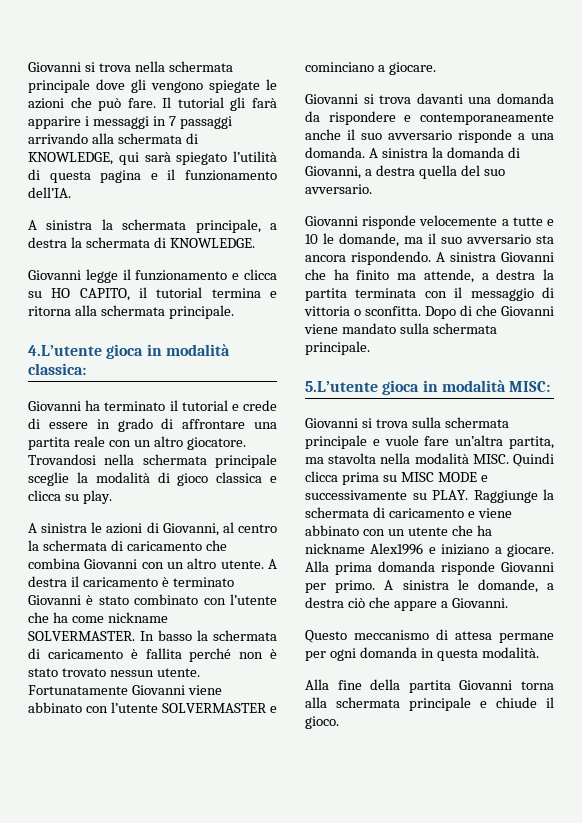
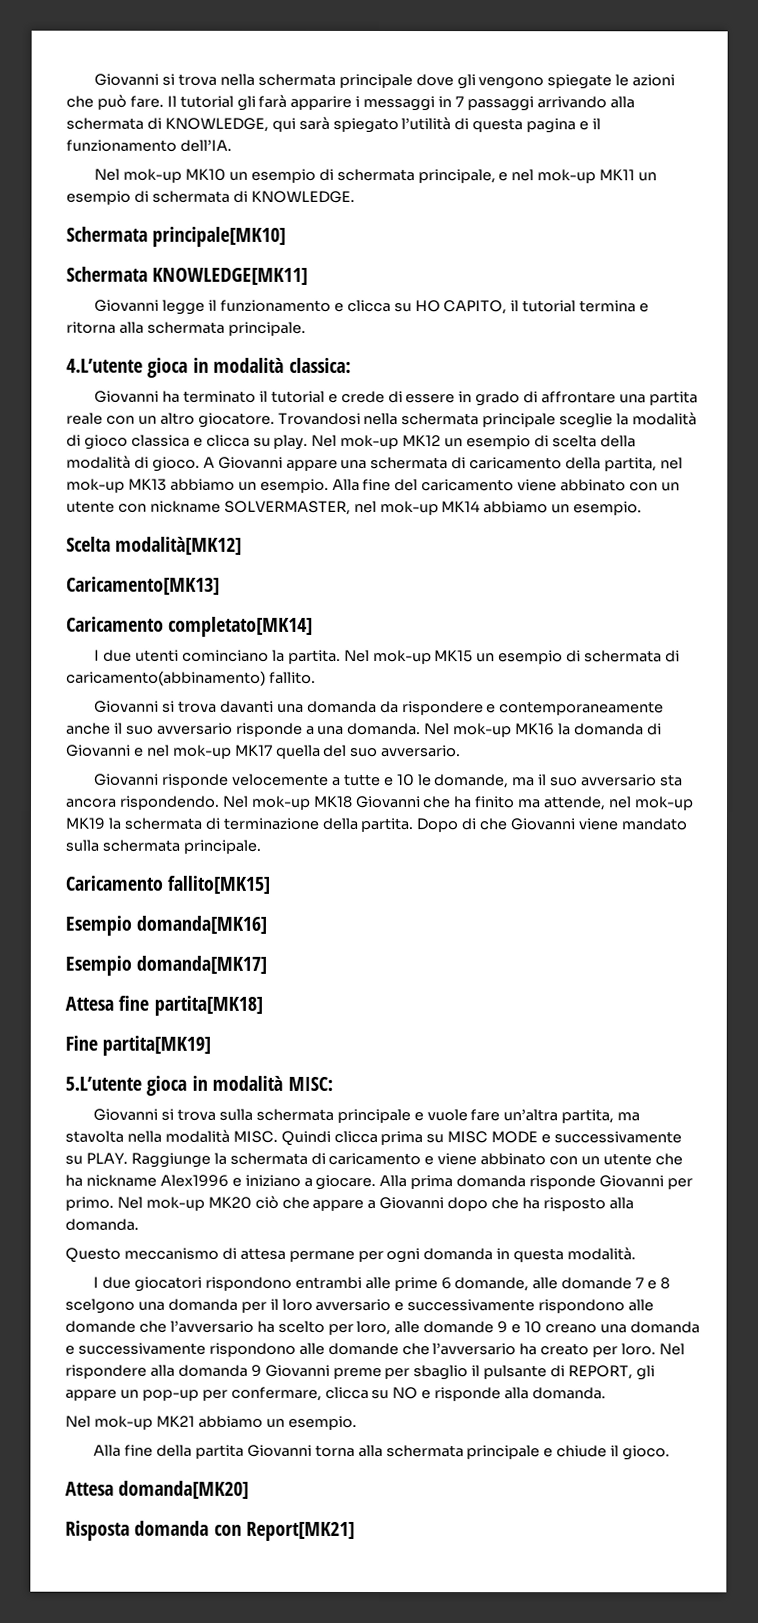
- A sinistra la schermata principale, a destra la schermata di KNOWLEDGE.
+ Nel mok-up MK10 un esempio di schermata principale, e nel mok-up MK11 un esempio di schermata di KNOWLEDGE.
+ Schermata principale[MK10]
+ Schermata KNOWLEDGE[MK11]
- Trovandosi nella schermata principale sceglie la modalità di gioco classica e clicca su play.
- A sinistra le azioni di Giovanni, al centro la schermata di caricamento che combina Giovanni con un altro utente. A destra il caricamento è terminato Giovanni è stato combinato con l’utente che ha come nickname SOLVERMASTER. In basso la schermata di caricamento è fallita perché non è stato trovato nessun utente. Fortunatamente Giovanni viene abbinato con l’utente SOLVERMASTER e cominciano a giocare.
+ Trovandosi nella schermata principale sceglie la modalità di gioco classica e clicca su play. Nel mok-up MK12 un esempio di scelta della modalità di gioco. A Giovanni appare una schermata di caricamento della partita, nel mok-up MK13 abbiamo un esempio. Alla fine del caricamento viene abbinato con un utente con nickname SOLVERMASTER, nel mok-up MK14 abbiamo un esempio.
+ Scelta modalità[MK12]
+ Caricamento[MK13]
+ Caricamento completato[MK14]
+ I due utenti cominciano la partita. Nel mok-up MK15 un esempio di schermata di caricamento(abbinamento) fallito.
- A sinistra la domanda di Giovanni, a destra quella del suo avversario.
+ Nel mok-up MK16 la domanda di Giovanni e nel mok-up MK17 quella del suo avversario.
- A sinistra Giovanni che ha finito ma attende, a destra la partita terminata con il messaggio di vittoria o sconfitta.
+ Nel mok-up MK18 Giovanni che ha finito ma attende, nel mok-up MK19 la schermata di terminazione della partita.
+ Caricamento fallito[MK15]
+ Esempio domanda[MK16]
+ Esempio domanda[MK17]
+ Attesa fine partita[MK18]
+ Fine partita[MK19]
- A sinistra le domande, a destra ciò che appare a Giovanni.
+ Nel mok-up MK20 ciò che appare a Giovanni dopo che ha risposto alla domanda.
+ I due giocatori rispondono entrambi alle prime 6 domande, alle domande 7 e 8 scelgono una domanda per il loro avversario e successivamente rispondono alle domande che l’avversario ha scelto per loro, alle domande 9 e 10 creano una domanda e successivamente rispondono alle domande che l’avversario ha creato per loro. Nel rispondere alla domanda 9 Giovanni preme per sbaglio il pulsante di REPORT, gli appare un pop-up per confermare, clicca su NO e risponde alla domanda.
+ Nel mok-up MK21 abbiamo un esempio.
+ Attesa domanda[MK20]
+ Risposta domanda con Report[MK21]

